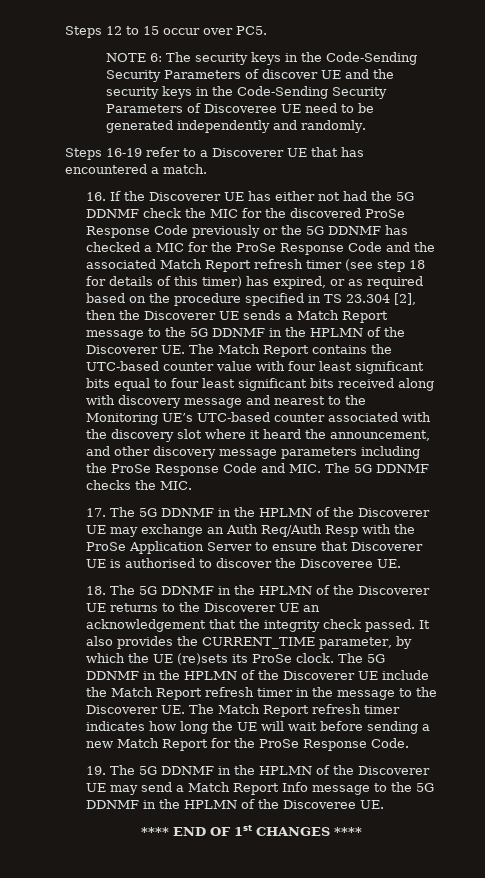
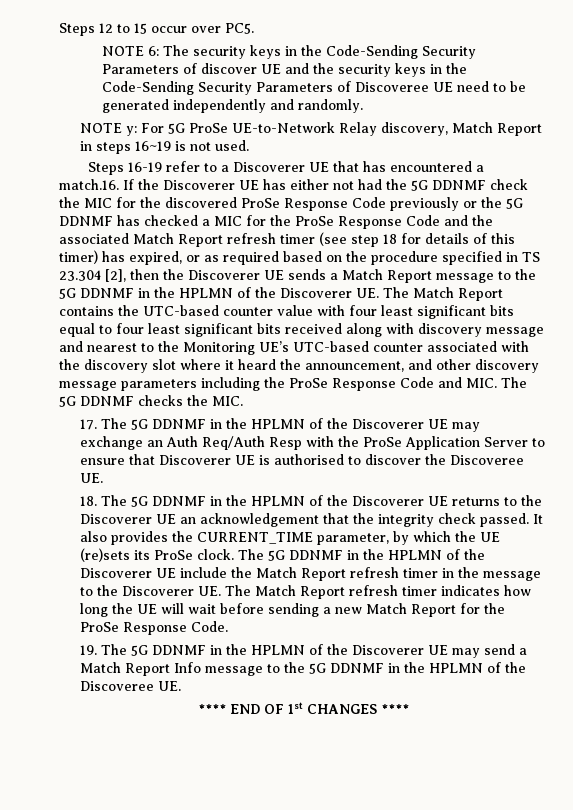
+ NOTE y: For 5G ProSe UE-to-Network Relay discovery, Match Report in steps 16~19 is not used.
- Steps 16-19 refer to a Discoverer UE that has encountered a match.
- 16. If the Discoverer UE has either not had the 5G DDNMF check the MIC for the discovered ProSe Response Code previously or the 5G DDNMF has checked a MIC for the ProSe Response Code and the associated Match Report refresh timer (see step 18 for details of this timer) has expired, or as required based on the procedure specified in TS 23.304 [2], then the Discoverer UE sends a Match Report message to the 5G DDNMF in the HPLMN of the Discoverer UE. The Match Report contains the UTC-based counter value with four least significant bits equal to four least significant bits received along with discovery message and nearest to the Monitoring UE’s UTC-based counter associated with the discovery slot where it heard the announcement, and other discovery message parameters including the ProSe Response Code and MIC. The 5G DDNMF checks the MIC.
+ Steps 16-19 refer to a Discoverer UE that has encountered a match.16. If the Discoverer UE has either not had the 5G DDNMF check the MIC for the discovered ProSe Response Code previously or the 5G DDNMF has checked a MIC for the ProSe Response Code and the associated Match Report refresh timer (see step 18 for details of this timer) has expired, or as required based on the procedure specified in TS 23.304 [2], then the Discoverer UE sends a Match Report message to the 5G DDNMF in the HPLMN of the Discoverer UE. The Match Report contains the UTC-based counter value with four least significant bits equal to four least significant bits received along with discovery message and nearest to the Monitoring UE’s UTC-based counter associated with the discovery slot where it heard the announcement, and other discovery message parameters including the ProSe Response Code and MIC. The 5G DDNMF checks the MIC.

